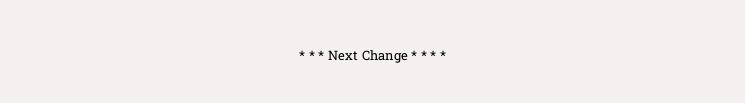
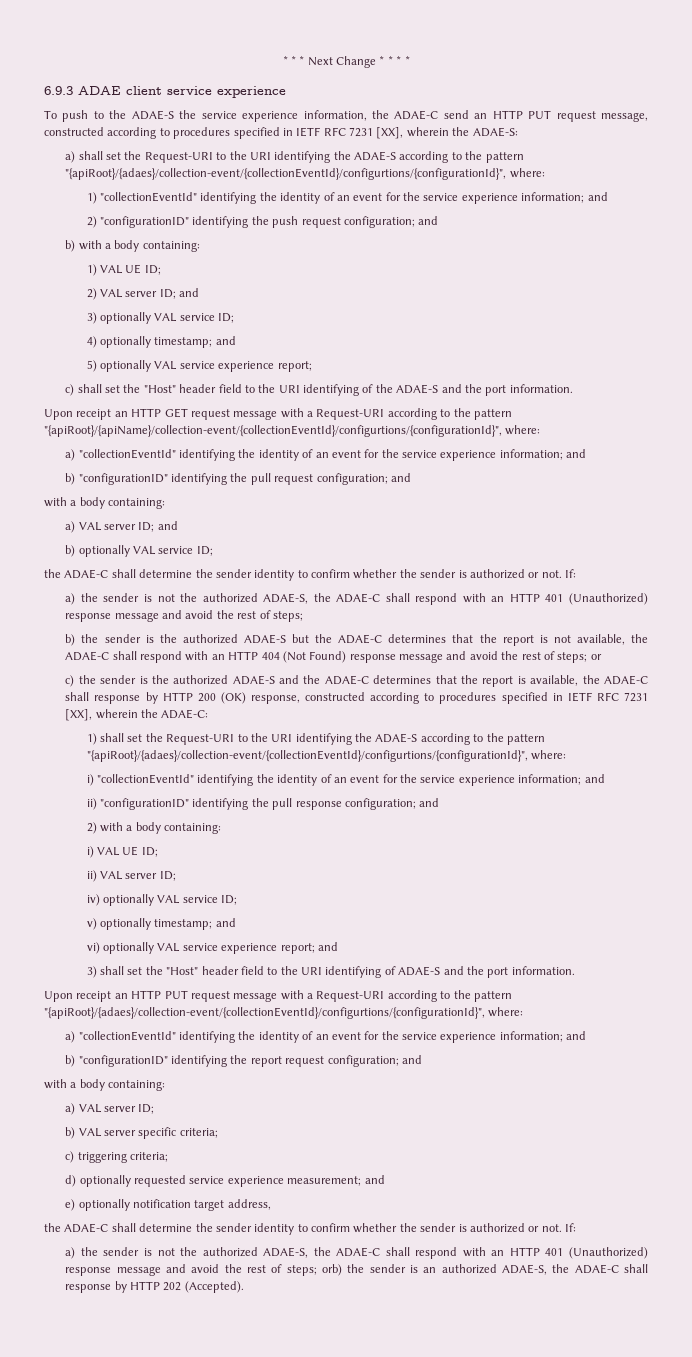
+ 6.9.3 ADAE client service experience
+ To push to the ADAE-S the service experience information, the ADAE-C send an HTTP PUT request message, constructed according to procedures specified in IETF RFC 7231 [XX], wherein the ADAE-S:
+ a) shall set the Request-URI to the URI identifying the ADAE-S according to the pattern "{apiRoot}/{adaes}/collection-event/{collectionEventId}/configurtions/{configurationId}", where:
+ 1) "collectionEventId" identifying the identity of an event for the service experience information; and
+ 2) "configurationID" identifying the push request configuration; and
+ b) with a body containing:
+ 1) VAL UE ID;
+ 2) VAL server ID; and
+ 3) optionally VAL service ID;
+ 4) optionally timestamp; and
+ 5) optionally VAL service experience report;
+ c) shall set the "Host" header field to the URI identifying of the ADAE-S and the port information.
+ Upon receipt an HTTP GET request message with a Request-URI according to the pattern "{apiRoot}/{apiName}/collection-event/{collectionEventId}/configurtions/{configurationId}", where:
+ a) "collectionEventId" identifying the identity of an event for the service experience information; and
+ b) "configurationID" identifying the pull request configuration; and
+ with a body containing:
+ a) VAL server ID; and
+ b) optionally VAL service ID;
+ the ADAE-C shall determine the sender identity to confirm whether the sender is authorized or not. If:
+ a) the sender is not the authorized ADAE-S, the ADAE-C shall respond with an HTTP 401 (Unauthorized) response message and avoid the rest of steps;
+ b) the sender is the authorized ADAE-S but the ADAE-C determines that the report is not available, the ADAE-C shall respond with an HTTP 404 (Not Found) response message and avoid the rest of steps; or
+ c) the sender is the authorized ADAE-S and the ADAE-C determines that the report is available, the ADAE-C shall response by HTTP 200 (OK) response, constructed according to procedures specified in IETF RFC 7231 [XX], wherein the ADAE-C:
+ 1) shall set the Request-URI to the URI identifying the ADAE-S according to the pattern "{apiRoot}/{adaes}/collection-event/{collectionEventId}/configurtions/{configurationId}", where:
+ i) "collectionEventId" identifying the identity of an event for the service experience information; and
+ ii) "configurationID" identifying the pull response configuration; and
+ 2) with a body containing:
+ i) VAL UE ID;
+ ii) VAL server ID;
+ iv) optionally VAL service ID;
+ v) optionally timestamp; and
+ vi) optionally VAL service experience report; and
+ 3) shall set the "Host" header field to the URI identifying of ADAE-S and the port information.
+ Upon receipt an HTTP PUT request message with a Request-URI according to the pattern "{apiRoot}/{adaes}/collection-event/{collectionEventId}/configurtions/{configurationId}", where:
+ a) "collectionEventId" identifying the identity of an event for the service experience information; and
+ b) "configurationID" identifying the report request configuration; and
+ with a body containing:
+ a) VAL server ID;
+ b) VAL server specific criteria;
+ c) triggering criteria;
+ d) optionally requested service experience measurement; and
+ e) optionally notification target address,
+ the ADAE-C shall determine the sender identity to confirm whether the sender is authorized or not. If:
+ a) the sender is not the authorized ADAE-S, the ADAE-C shall respond with an HTTP 401 (Unauthorized) response message and avoid the rest of steps; orb) the sender is an authorized ADAE-S, the ADAE-C shall response by HTTP 202 (Accepted).

